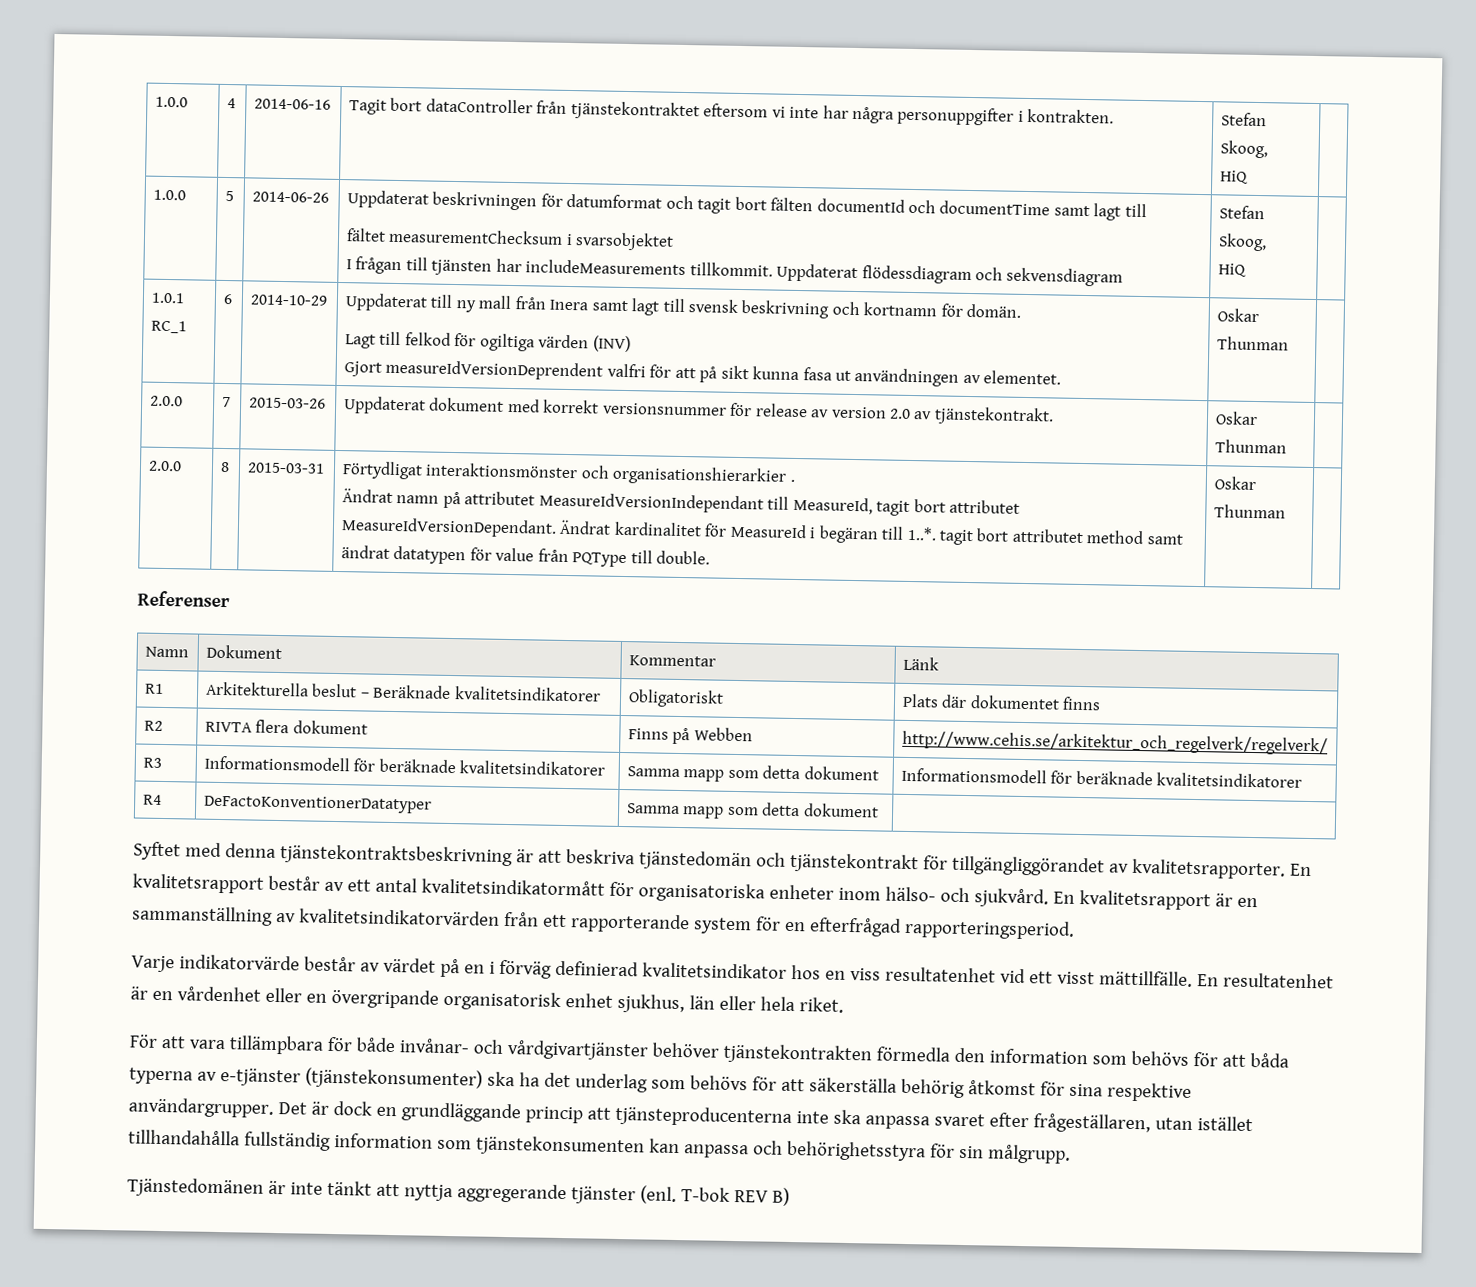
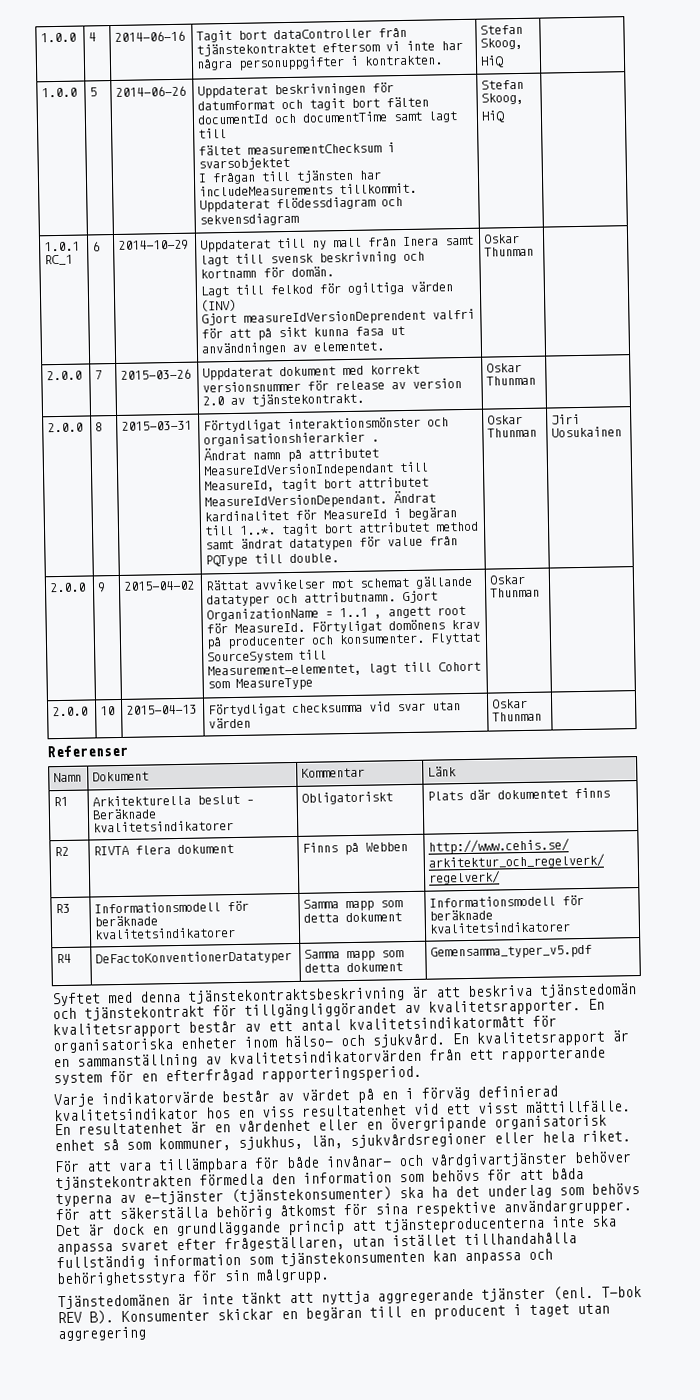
+ Jiri Uosukainen
+ 2.0.0 | 9 | 2015-04-02 | Rättat avvikelser mot schemat gällande datatyper och attributnamn. Gjort OrganizationName = 1..1 , angett root för MeasureId. Förtyligat domönens krav på producenter och konsumenter. Flyttat SourceSystem till Measurement-elementet, lagt till Cohort som MeasureType | Oskar Thunman |
+ 2.0.0 | 10 | 2015-04-13 | Förtydligat checksumma vid svar utan värden | Oskar Thunman |
- R4 | DeFactoKonventionerDatatyper | Samma mapp som detta dokument |
+ R4 | DeFactoKonventionerDatatyper | Samma mapp som detta dokument | Gemensamma_typer_v5.pdf
- En resultatenhet är en vårdenhet eller en övergripande organisatorisk enhet sjukhus, län eller hela riket.
+ En resultatenhet är en vårdenhet eller en övergripande organisatorisk enhet så som kommuner, sjukhus, län, sjukvårdsregioner eller hela riket.
- T-bok REV B)
+ T-bok REV B). Konsumenter skickar en begäran till en producent i taget utan aggregering

